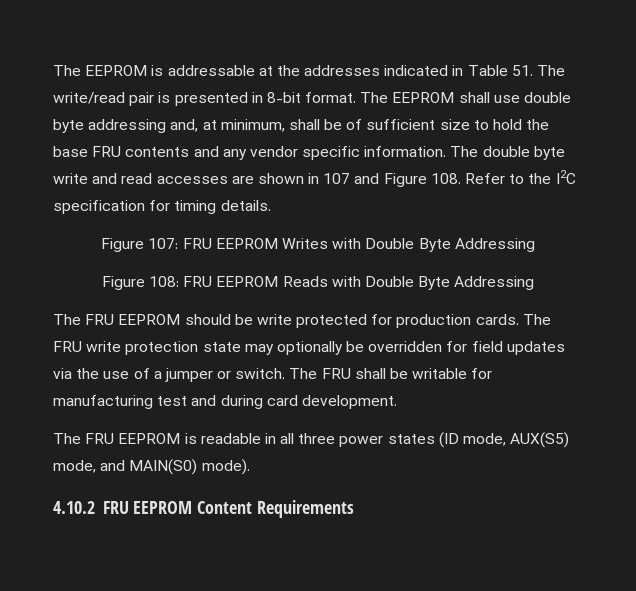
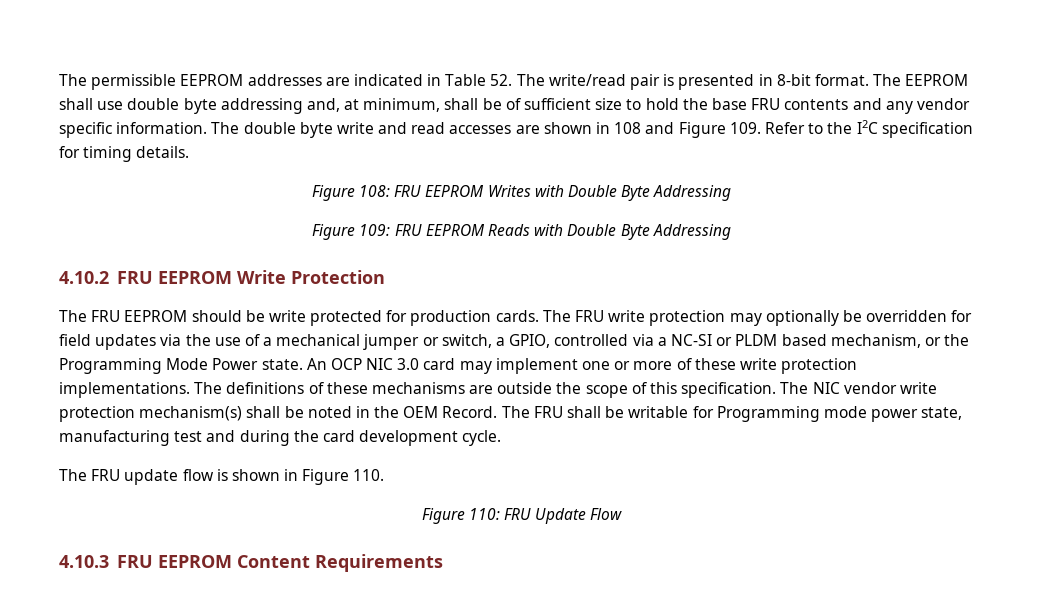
- The EEPROM is addressable at the addresses indicated in Table 51. The write/read pair is presented in 8-bit format.
+ The permissible EEPROM addresses are indicated in Table 52. The write/read pair is presented in 8-bit format.
- The double byte write and read accesses are shown in 107 and Figure 108. Refer to the I2C specification for timing details.
+ The double byte write and read accesses are shown in 108 and Figure 109. Refer to the I2C specification for timing details.
- Figure 107: FRU EEPROM Writes with Double Byte Addressing
+ Figure 108: FRU EEPROM Writes with Double Byte Addressing
- Figure 108: FRU EEPROM Reads with Double Byte Addressing
+ Figure 109: FRU EEPROM Reads with Double Byte Addressing
+ 4.10.2 FRU EEPROM Write Protection
- The FRU write protection state may optionally be overridden for field updates via the use of a jumper or switch.
+ The FRU write protection may optionally be overridden for field updates via the use of a mechanical jumper or switch, a GPIO, controlled via a NC-SI or PLDM based mechanism, or the Programming Mode Power state. An OCP NIC 3.0 card may implement one or more of these write protection implementations. The definitions of these mechanisms are outside the scope of this specification. The NIC vendor write protection mechanism(s) shall be noted in the OEM Record.
- The FRU shall be writable for manufacturing test and during card development.
- The FRU EEPROM is readable in all three power states (ID mode, AUX(S5) mode, and MAIN(S0) mode).
- 4.10.2 FRU EEPROM Content Requirements
+ The FRU shall be writable for Programming mode power state, manufacturing test and during the card development cycle.
+ The FRU update flow is shown in Figure 110.
+ Figure 110: FRU Update Flow
+ 4.10.3 FRU EEPROM Content Requirements

